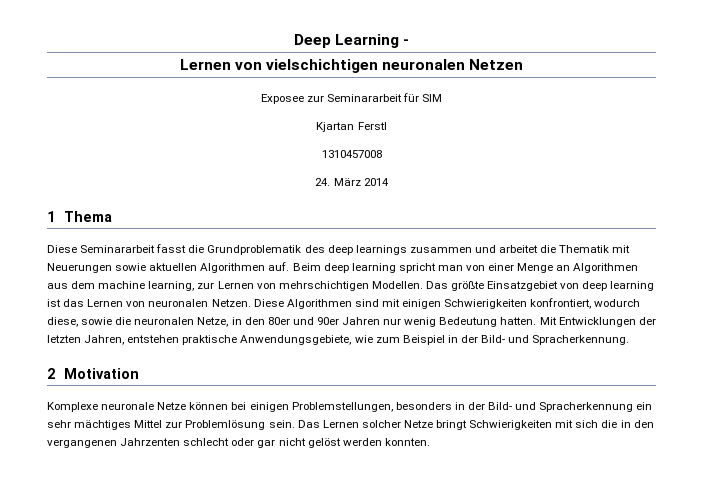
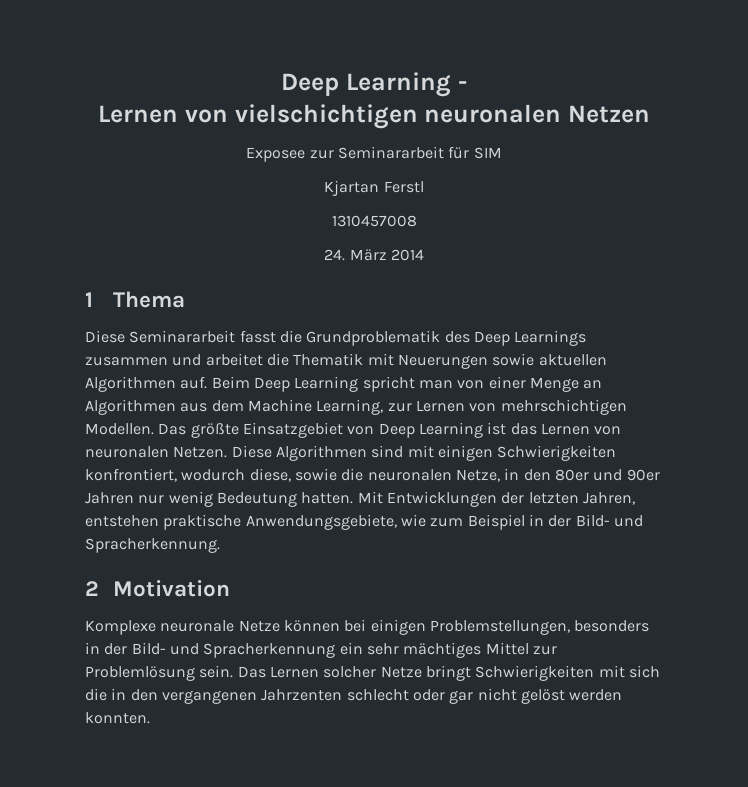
- Diese Seminararbeit fasst die Grundproblematik des deep learnings zusammen und arbeitet die Thematik mit Neuerungen sowie aktuellen Algorithmen auf.
+ Diese Seminararbeit fasst die Grundproblematik des Deep Learnings zusammen und arbeitet die Thematik mit Neuerungen sowie aktuellen Algorithmen auf.
- Beim deep learning spricht man von einer Menge an Algorithmen aus dem machine learning, zur Lernen von mehrschichtigen Modellen.
+ Beim Deep Learning spricht man von einer Menge an Algorithmen aus dem Machine Learning, zur Lernen von mehrschichtigen Modellen.
- Das größte Einsatzgebiet von deep learning ist das Lernen von neuronalen Netzen.
+ Das größte Einsatzgebiet von Deep Learning ist das Lernen von neuronalen Netzen.

